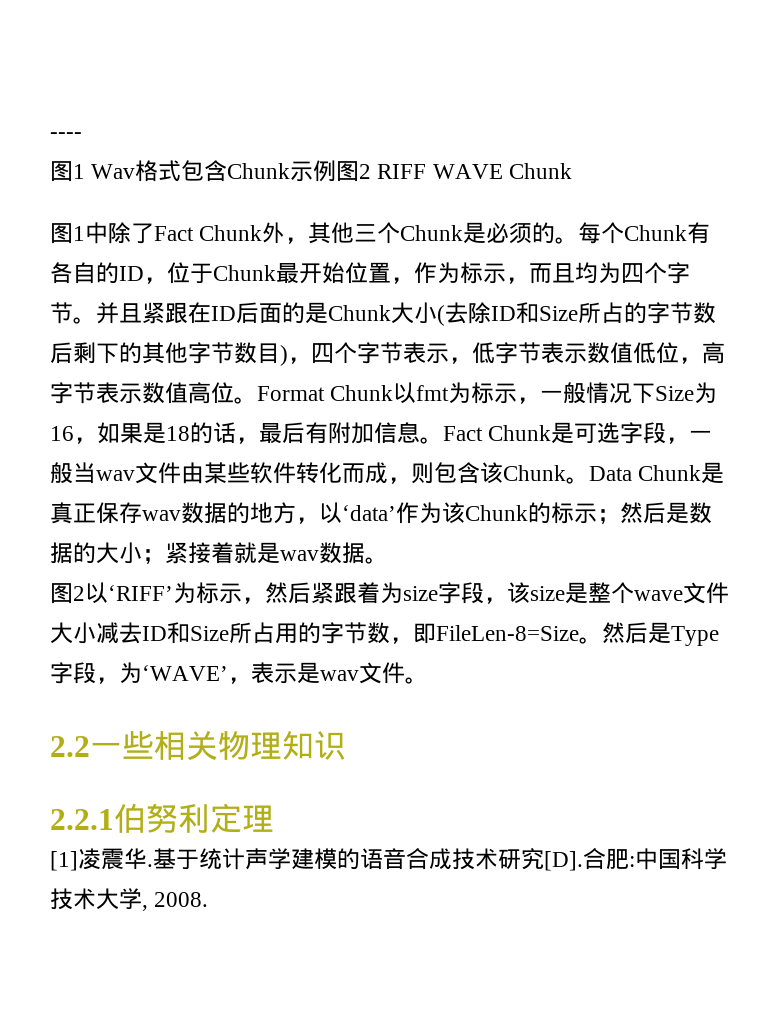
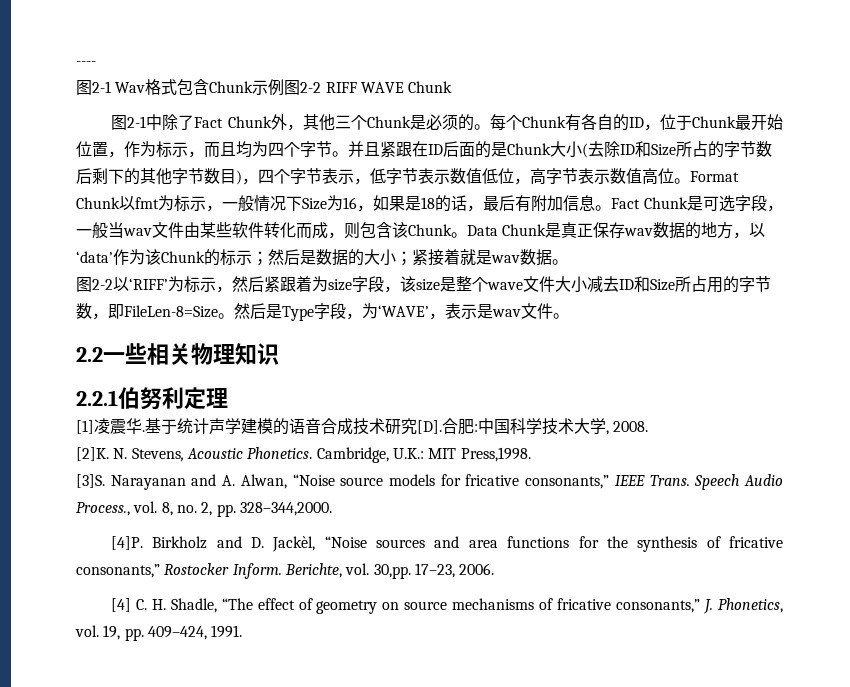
- 图1 Wav格式包含Chunk示例图2 RIFF WAVE Chunk
+ 图2-1 Wav格式包含Chunk示例图2-2 RIFF WAVE Chunk
- 图1中除了Fact Chunk外，其他三个Chunk是必须的。
+ 图2-1中除了Fact Chunk外，其他三个Chunk是必须的。
- 图2以‘RIFF’为标示，然后紧跟着为size字段，该size是整个wave文件大小减去ID和Size所占用的字节数，即FileLen-8=Size。
+ 图2-2以‘RIFF’为标示，然后紧跟着为size字段，该size是整个wave文件大小减去ID和Size所占用的字节数，即FileLen-8=Size。
+ [2]K. N. Stevens, Acoustic Phonetics. Cambridge, U.K.: MIT Press,1998.
+ [3]S. Narayanan and A. Alwan, “Noise source models for fricative consonants,” IEEE Trans. Speech Audio Process., vol. 8, no. 2, pp. 328–344,2000.
+ [4]P. Birkholz and D. Jackèl, “Noise sources and area functions for the synthesis of fricative consonants,” Rostocker Inform. Berichte, vol. 30,pp. 17–23, 2006.
+ [4] C. H. Shadle, “The effect of geometry on source mechanisms of fricative consonants,” J. Phonetics, vol. 19, pp. 409–424, 1991.

